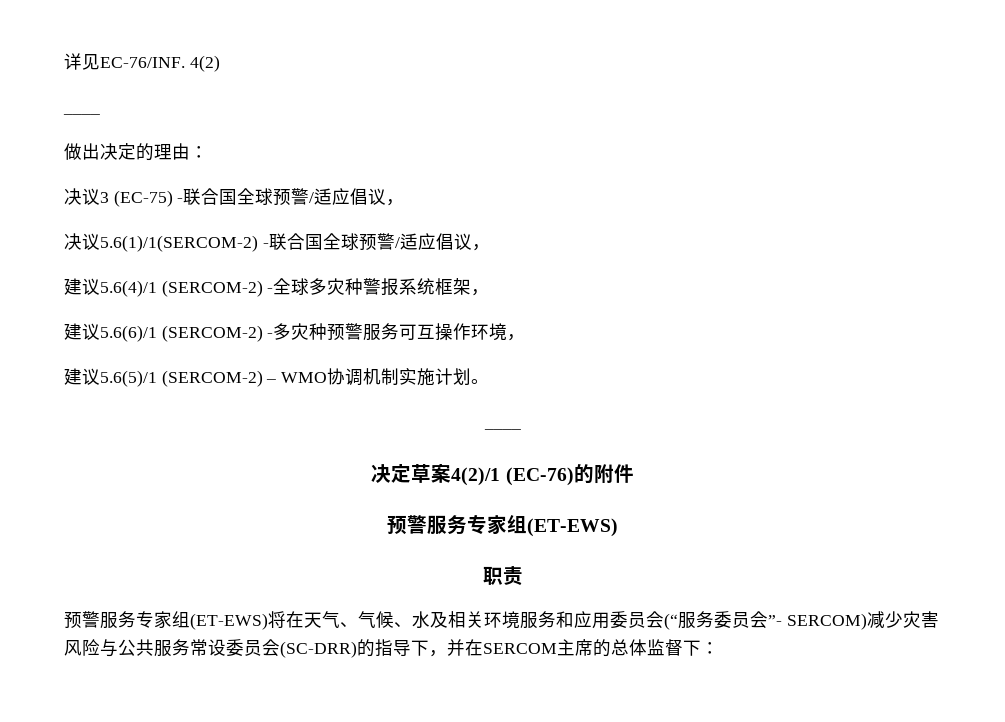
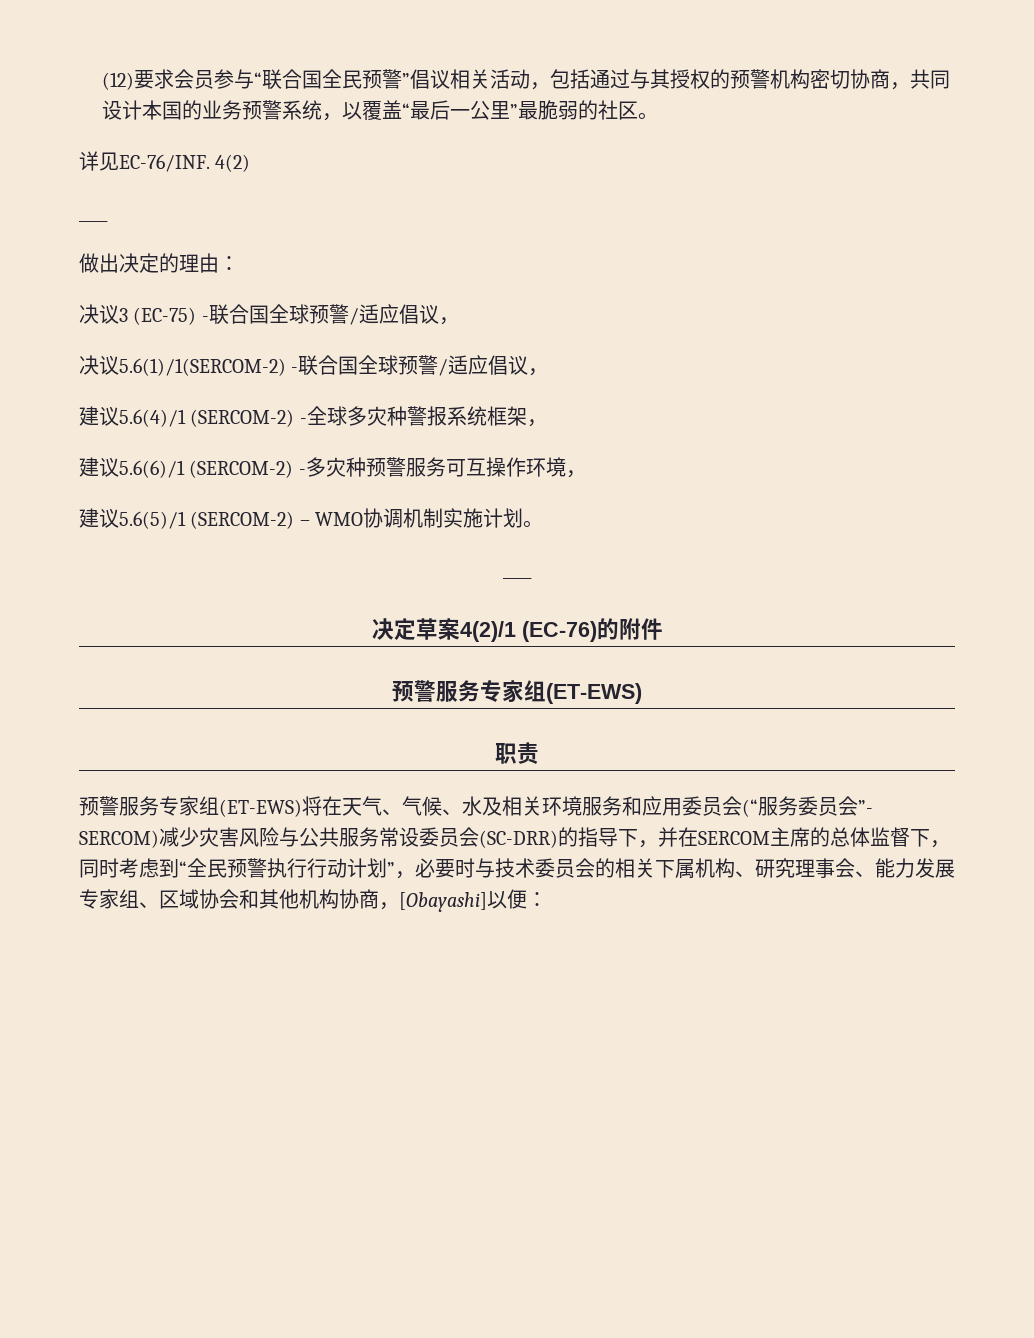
+ (12)要求会员参与“联合国全民预警”倡议相关活动，包括通过与其授权的预警机构密切协商，共同设计本国的业务预警系统，以覆盖“最后一公里”最脆弱的社区。
- 预警服务专家组(ET-EWS)将在天气、气候、水及相关环境服务和应用委员会(“服务委员会”- SERCOM)减少灾害风险与公共服务常设委员会(SC-DRR)的指导下，并在SERCOM主席的总体监督下：
+ 预警服务专家组(ET-EWS)将在天气、气候、水及相关环境服务和应用委员会(“服务委员会”- SERCOM)减少灾害风险与公共服务常设委员会(SC-DRR)的指导下，并在SERCOM主席的总体监督下，同时考虑到“全民预警执行行动计划”，必要时与技术委员会的相关下属机构、研究理事会、能力发展专家组、区域协会和其他机构协商，[Obayashi]以便：

